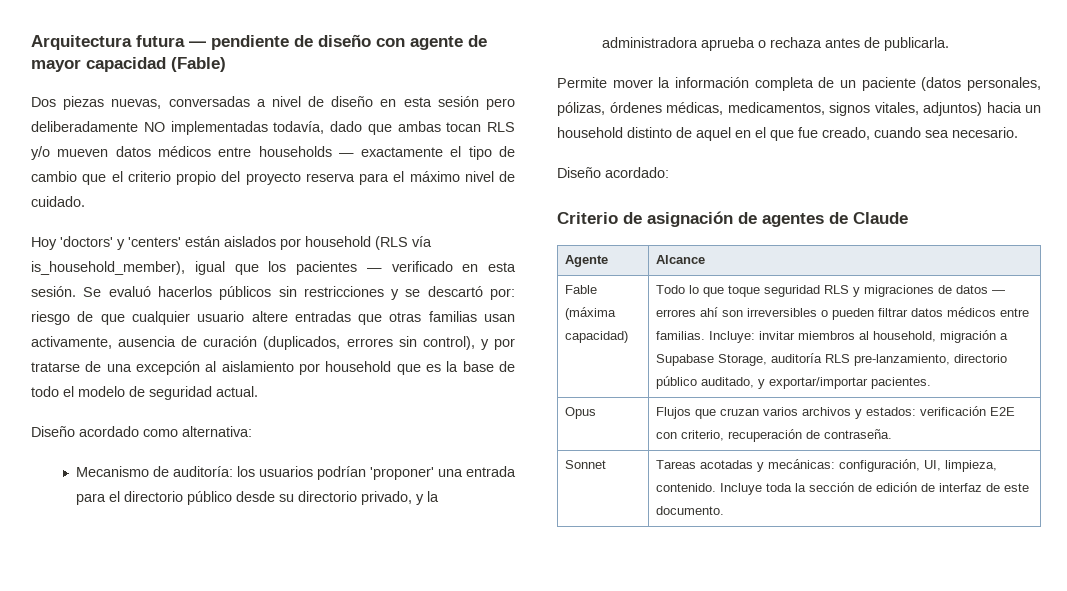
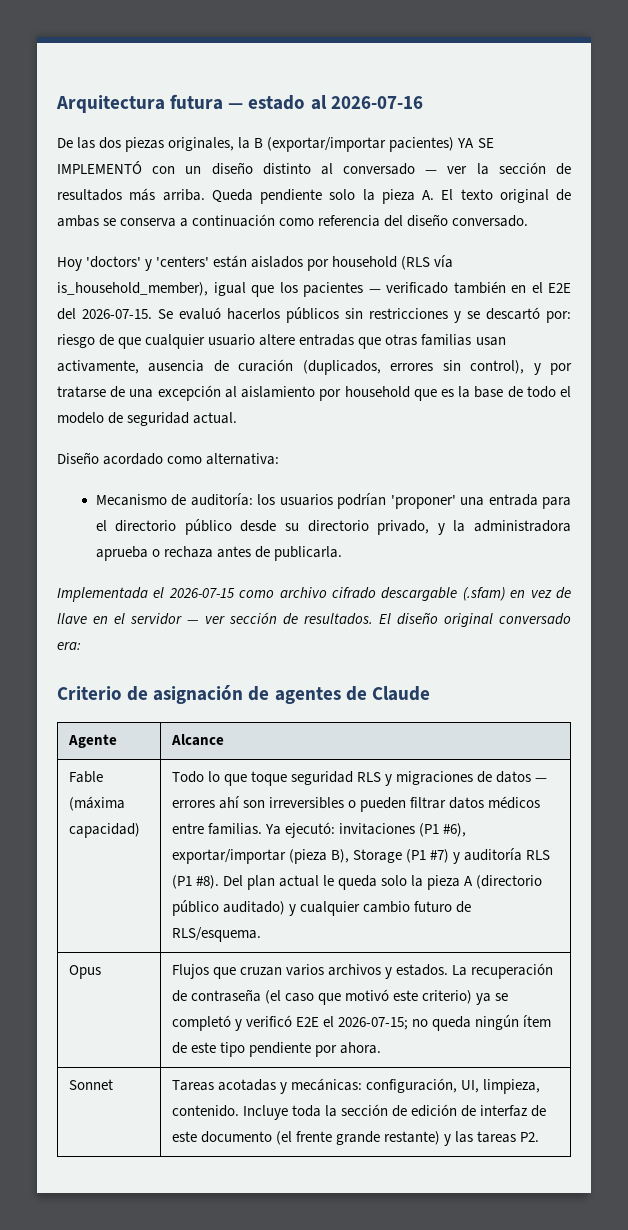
- Arquitectura futura — pendiente de diseño con agente de mayor capacidad (Fable)
- Dos piezas nuevas, conversadas a nivel de diseño en esta sesión pero deliberadamente NO implementadas todavía, dado que ambas tocan RLS y/o mueven datos médicos entre households — exactamente el tipo de cambio que el criterio propio del proyecto reserva para el máximo nivel de cuidado.
+ Arquitectura futura — estado al 2026-07-16
+ De las dos piezas originales, la B (exportar/importar pacientes) YA SE IMPLEMENTÓ con un diseño distinto al conversado — ver la sección de resultados más arriba. Queda pendiente solo la pieza A. El texto original de ambas se conserva a continuación como referencia del diseño conversado.
- Hoy 'doctors' y 'centers' están aislados por household (RLS vía is_household_member), igual que los pacientes — verificado en esta sesión.
+ Hoy 'doctors' y 'centers' están aislados por household (RLS vía is_household_member), igual que los pacientes — verificado también en el E2E del 2026-07-15.
- Permite mover la información completa de un paciente (datos personales, pólizas, órdenes médicas, medicamentos, signos vitales, adjuntos) hacia un household distinto de aquel en el que fue creado, cuando sea necesario.
- Diseño acordado:
+ Implementada el 2026-07-15 como archivo cifrado descargable (.sfam) en vez de llave en el servidor — ver sección de resultados. El diseño original conversado era:
- Incluye: invitar miembros al household, migración a Supabase Storage, auditoría RLS pre-lanzamiento, directorio público auditado, y exportar/importar pacientes.
+ Ya ejecutó: invitaciones (P1 #6), exportar/importar (pieza B), Storage (P1 #7) y auditoría RLS (P1 #8). Del plan actual le queda solo la pieza A (directorio público auditado) y cualquier cambio futuro de RLS/esquema.
- Opus | Flujos que cruzan varios archivos y estados: verificación E2E con criterio, recuperación de contraseña.
+ Opus | Flujos que cruzan varios archivos y estados. La recuperación de contraseña (el caso que motivó este criterio) ya se completó y verificó E2E el 2026-07-15; no queda ningún ítem de este tipo pendiente por ahora.
- Sonnet | Tareas acotadas y mecánicas: configuración, UI, limpieza, contenido. Incluye toda la sección de edición de interfaz de este documento.
+ Sonnet | Tareas acotadas y mecánicas: configuración, UI, limpieza, contenido. Incluye toda la sección de edición de interfaz de este documento (el frente grande restante) y las tareas P2.

